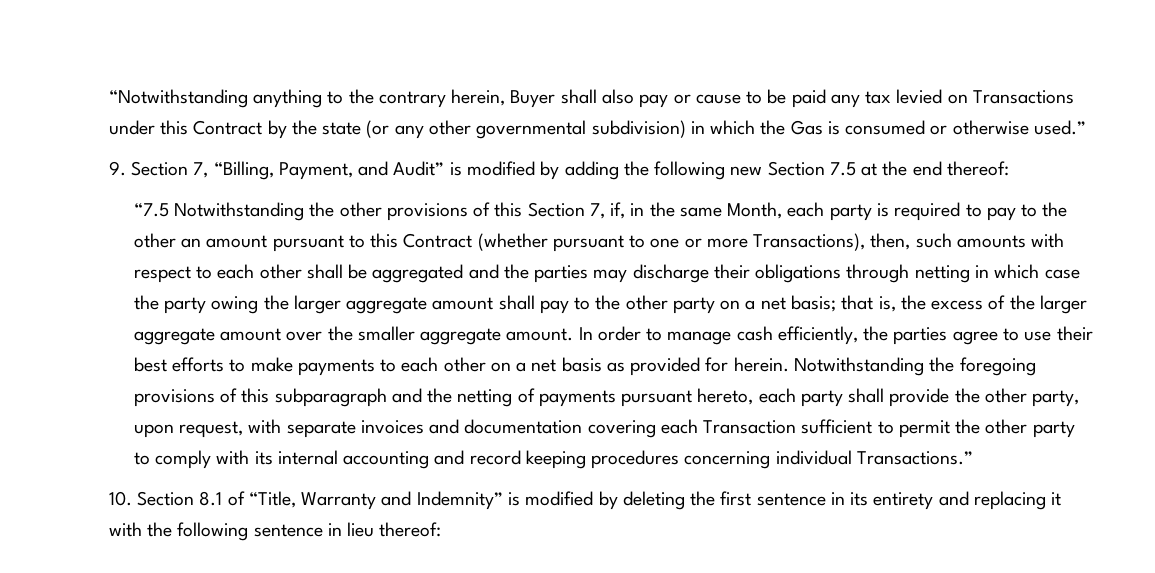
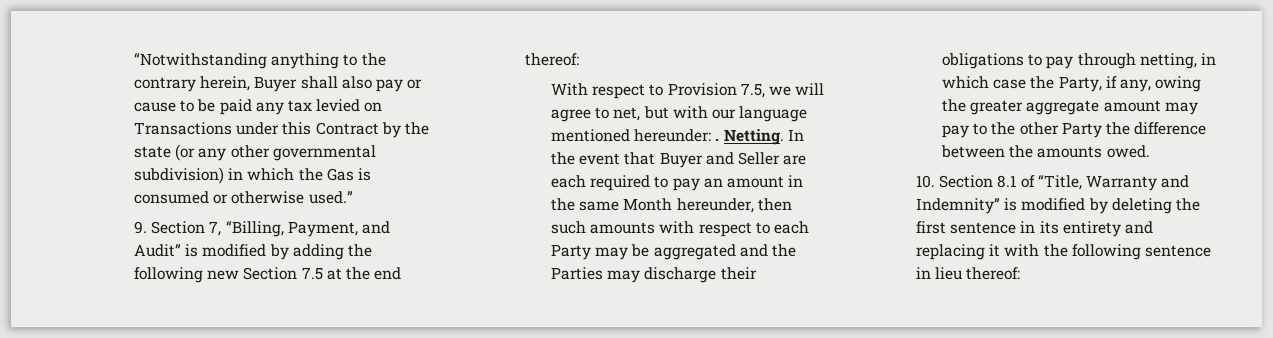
- “7.5 Notwithstanding the other provisions of this Section 7, if, in the same Month, each party is required to pay to the other an amount pursuant to this Contract (whether pursuant to one or more Transactions), then, such amounts with respect to each other shall be aggregated and the parties may discharge their obligations through netting in which case the party owing the larger aggregate amount shall pay to the other party on a net basis; that is, the excess of the larger aggregate amount over the smaller aggregate amount. In order to manage cash efficiently, the parties agree to use their best efforts to make payments to each other on a net basis as provided for herein. Notwithstanding the foregoing provisions of this subparagraph and the netting of payments pursuant hereto, each party shall provide the other party, upon request, with separate invoices and documentation covering each Transaction sufficient to permit the other party to comply with its internal accounting and record keeping procedures concerning individual Transactions.”
+ With respect to Provision 7.5, we will agree to net, but with our language mentioned hereunder: . Netting. In the event that Buyer and Seller are each required to pay an amount in the same Month hereunder, then such amounts with respect to each Party may be aggregated and the Parties may discharge their obligations to pay through netting, in which case the Party, if any, owing the greater aggregate amount may pay to the other Party the difference between the amounts owed.

